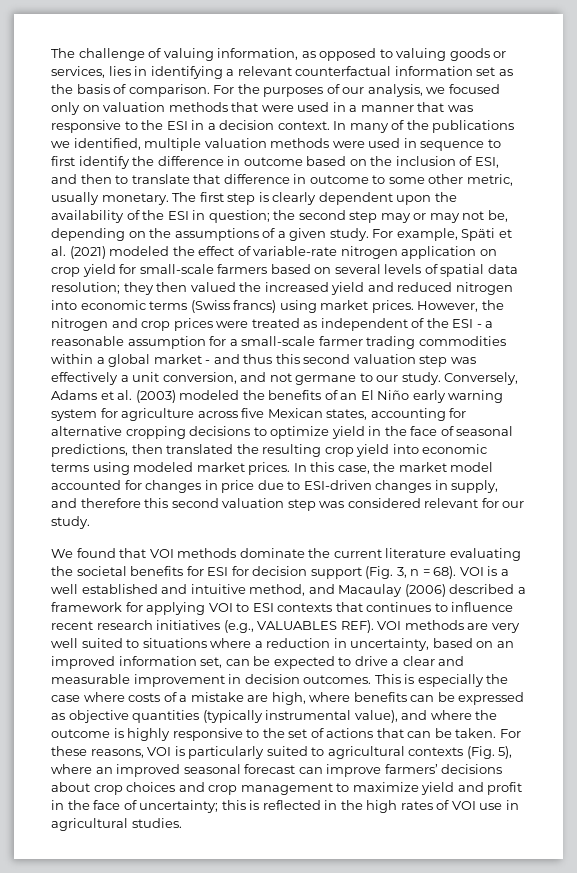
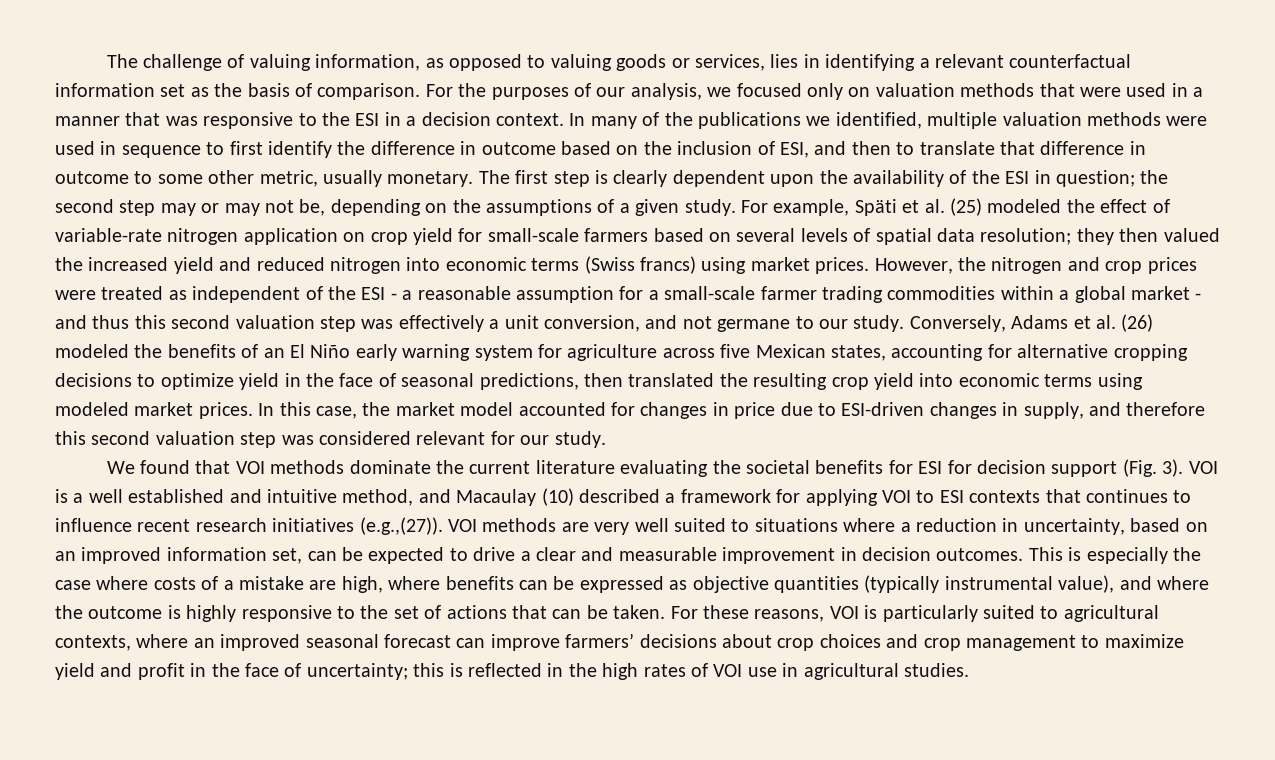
- For example, Späti et al. (2021) modeled the effect of variable-rate nitrogen application on crop yield for small-scale farmers based on several levels of spatial data resolution; they then valued the increased yield and reduced nitrogen into economic terms (Swiss francs) using market prices.
+ For example, Späti et al. (25) modeled the effect of variable-rate nitrogen application on crop yield for small-scale farmers based on several levels of spatial data resolution; they then valued the increased yield and reduced nitrogen into economic terms (Swiss francs) using market prices.
- Conversely, Adams et al. (2003) modeled the benefits of an El Niño early warning system for agriculture across five Mexican states, accounting for alternative cropping decisions to optimize yield in the face of seasonal predictions, then translated the resulting crop yield into economic terms using modeled market prices.
+ Conversely, Adams et al. (26) modeled the benefits of an El Niño early warning system for agriculture across five Mexican states, accounting for alternative cropping decisions to optimize yield in the face of seasonal predictions, then translated the resulting crop yield into economic terms using modeled market prices.
- We found that VOI methods dominate the current literature evaluating the societal benefits for ESI for decision support (Fig. 3, n = 68).
+ We found that VOI methods dominate the current literature evaluating the societal benefits for ESI for decision support (Fig. 3).
- VOI is a well established and intuitive method, and Macaulay (2006) described a framework for applying VOI to ESI contexts that continues to influence recent research initiatives (e.g., VALUABLES REF). VOI methods are very well suited to situations where a reduction in uncertainty, based on an improved information set, can be expected to drive a clear and measurable improvement in decision outcomes.
+ VOI is a well established and intuitive method, and Macaulay (10) described a framework for applying VOI to ESI contexts that continues to influence recent research initiatives (e.g.,(27)). VOI methods are very well suited to situations where a reduction in uncertainty, based on an improved information set, can be expected to drive a clear and measurable improvement in decision outcomes.
- For these reasons, VOI is particularly suited to agricultural contexts (Fig. 5), where an improved seasonal forecast can improve farmers’ decisions about crop choices and crop management to maximize yield and profit in the face of uncertainty; this is reflected in the high rates of VOI use in agricultural studies.
+ For these reasons, VOI is particularly suited to agricultural contexts, where an improved seasonal forecast can improve farmers’ decisions about crop choices and crop management to maximize yield and profit in the face of uncertainty; this is reflected in the high rates of VOI use in agricultural studies.

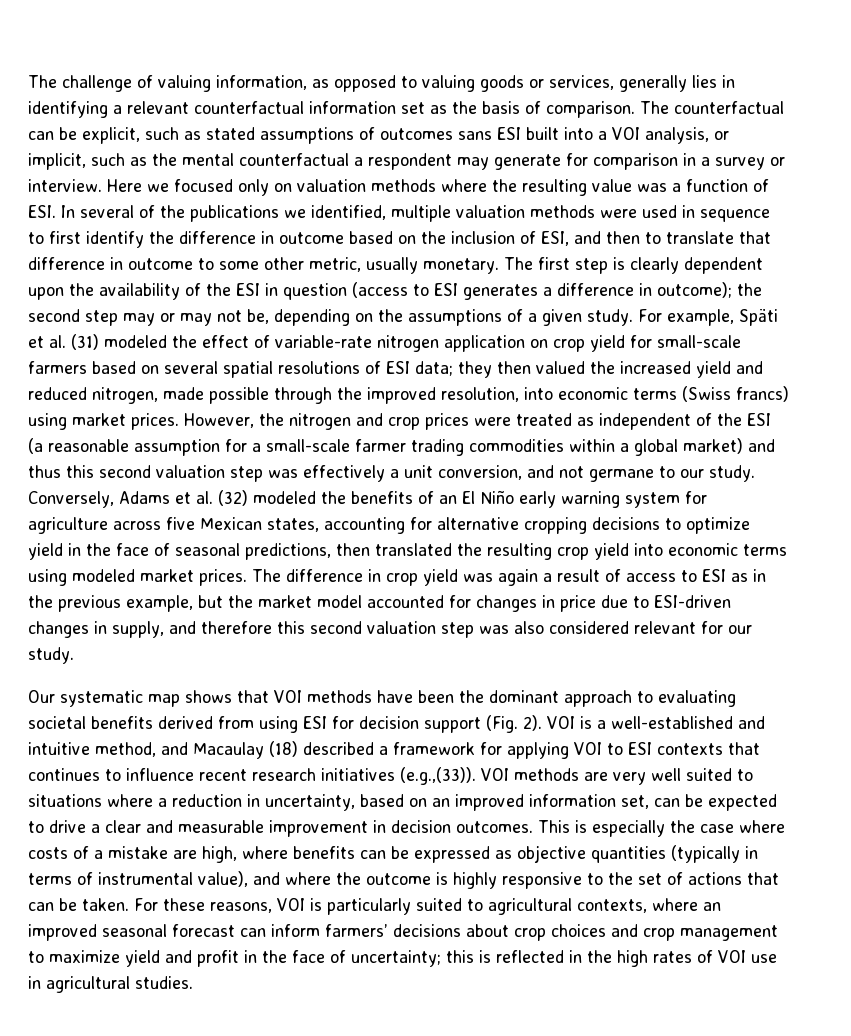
- The challenge of valuing information, as opposed to valuing goods or services, lies in identifying a relevant counterfactual information set as the basis of comparison.
+ The challenge of valuing information, as opposed to valuing goods or services, generally lies in identifying a relevant counterfactual information set as the basis of comparison.
- For the purposes of our analysis, we focused only on valuation methods that were used in a manner that was responsive to the ESI in a decision context. In many of the publications we identified, multiple valuation methods were used in sequence to first identify the difference in outcome based on the inclusion of ESI, and then to translate that difference in outcome to some other metric, usually monetary.
+ The counterfactual can be explicit, such as stated assumptions of outcomes sans ESI built into a VOI analysis, or implicit, such as the mental counterfactual a respondent may generate for comparison in a survey or interview. Here we focused only on valuation methods where the resulting value was a function of ESI. In several of the publications we identified, multiple valuation methods were used in sequence to first identify the difference in outcome based on the inclusion of ESI, and then to translate that difference in outcome to some other metric, usually monetary.
- The first step is clearly dependent upon the availability of the ESI in question; the second step may or may not be, depending on the assumptions of a given study.
+ The first step is clearly dependent upon the availability of the ESI in question (access to ESI generates a difference in outcome); the second step may or may not be, depending on the assumptions of a given study.
- For example, Späti et al. (25) modeled the effect of variable-rate nitrogen application on crop yield for small-scale farmers based on several levels of spatial data resolution; they then valued the increased yield and reduced nitrogen into economic terms (Swiss francs) using market prices.
+ For example, Späti et al. (31) modeled the effect of variable-rate nitrogen application on crop yield for small-scale farmers based on several spatial resolutions of ESI data; they then valued the increased yield and reduced nitrogen, made possible through the improved resolution, into economic terms (Swiss francs) using market prices.
- However, the nitrogen and crop prices were treated as independent of the ESI - a reasonable assumption for a small-scale farmer trading commodities within a global market - and thus this second valuation step was effectively a unit conversion, and not germane to our study.
+ However, the nitrogen and crop prices were treated as independent of the ESI (a reasonable assumption for a small-scale farmer trading commodities within a global market) and thus this second valuation step was effectively a unit conversion, and not germane to our study.
- Conversely, Adams et al. (26) modeled the benefits of an El Niño early warning system for agriculture across five Mexican states, accounting for alternative cropping decisions to optimize yield in the face of seasonal predictions, then translated the resulting crop yield into economic terms using modeled market prices.
+ Conversely, Adams et al. (32) modeled the benefits of an El Niño early warning system for agriculture across five Mexican states, accounting for alternative cropping decisions to optimize yield in the face of seasonal predictions, then translated the resulting crop yield into economic terms using modeled market prices.
- In this case, the market model accounted for changes in price due to ESI-driven changes in supply, and therefore this second valuation step was considered relevant for our study.
+ The difference in crop yield was again a result of access to ESI as in the previous example, but the market model accounted for changes in price due to ESI-driven changes in supply, and therefore this second valuation step was also considered relevant for our study.
- We found that VOI methods dominate the current literature evaluating the societal benefits for ESI for decision support (Fig. 3).
+ Our systematic map shows that VOI methods have been the dominant approach to evaluating societal benefits derived from using ESI for decision support (Fig. 2).
- VOI is a well established and intuitive method, and Macaulay (10) described a framework for applying VOI to ESI contexts that continues to influence recent research initiatives (e.g.,(27)). VOI methods are very well suited to situations where a reduction in uncertainty, based on an improved information set, can be expected to drive a clear and measurable improvement in decision outcomes.
+ VOI is a well-established and intuitive method, and Macaulay (18) described a framework for applying VOI to ESI contexts that continues to influence recent research initiatives (e.g.,(33)). VOI methods are very well suited to situations where a reduction in uncertainty, based on an improved information set, can be expected to drive a clear and measurable improvement in decision outcomes.
- This is especially the case where costs of a mistake are high, where benefits can be expressed as objective quantities (typically instrumental value), and where the outcome is highly responsive to the set of actions that can be taken.
+ This is especially the case where costs of a mistake are high, where benefits can be expressed as objective quantities (typically in terms of instrumental value), and where the outcome is highly responsive to the set of actions that can be taken.
- For these reasons, VOI is particularly suited to agricultural contexts, where an improved seasonal forecast can improve farmers’ decisions about crop choices and crop management to maximize yield and profit in the face of uncertainty; this is reflected in the high rates of VOI use in agricultural studies.
+ For these reasons, VOI is particularly suited to agricultural contexts, where an improved seasonal forecast can inform farmers’ decisions about crop choices and crop management to maximize yield and profit in the face of uncertainty; this is reflected in the high rates of VOI use in agricultural studies.

